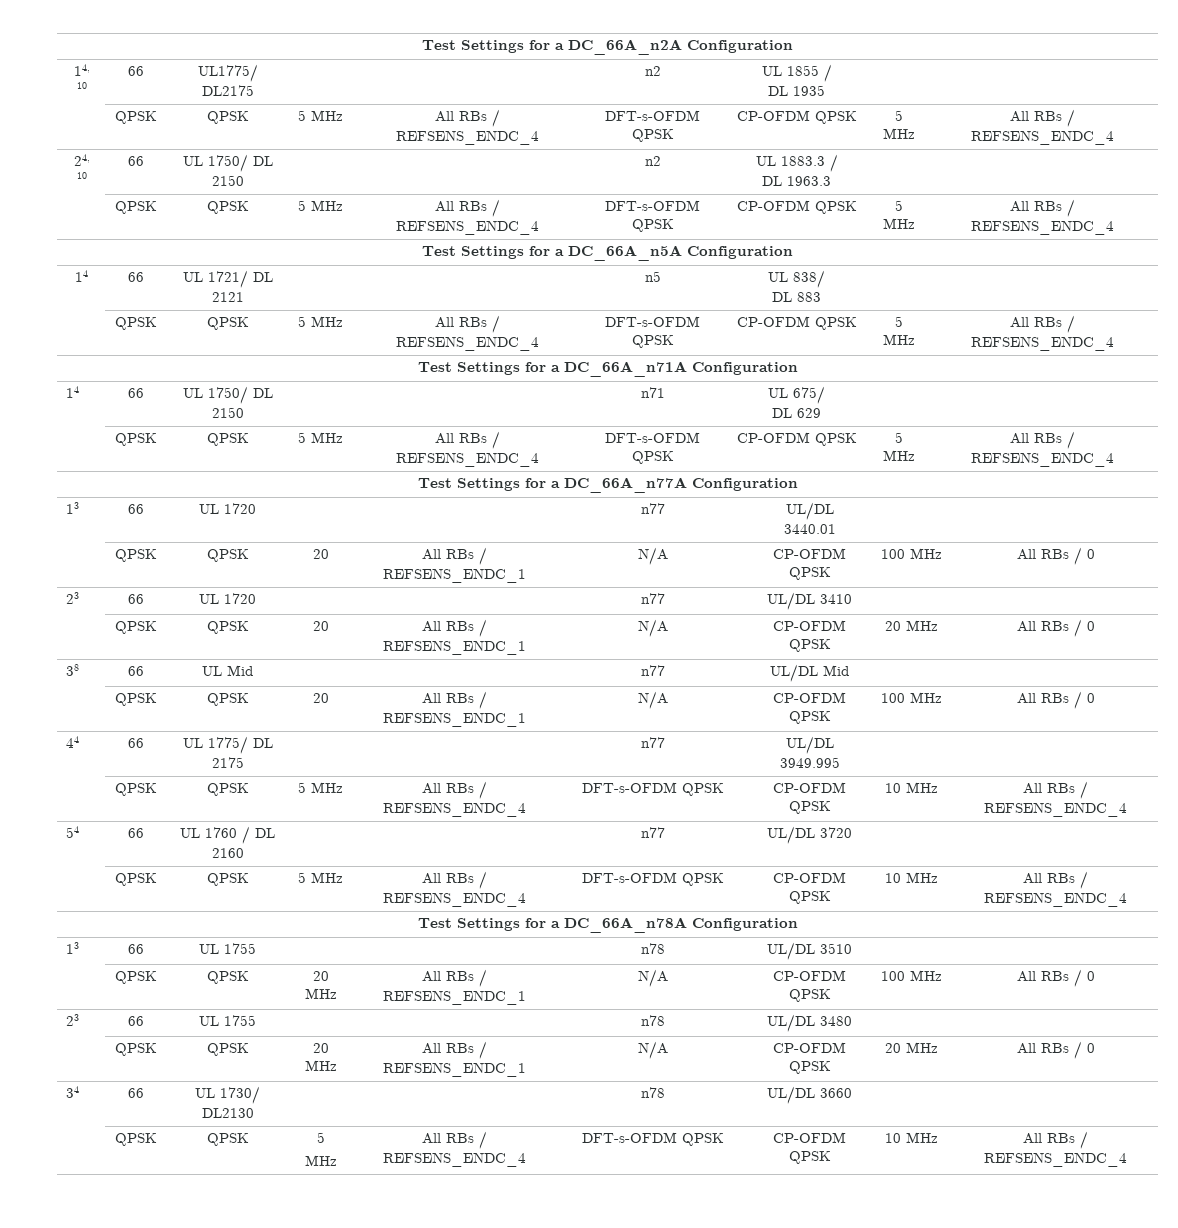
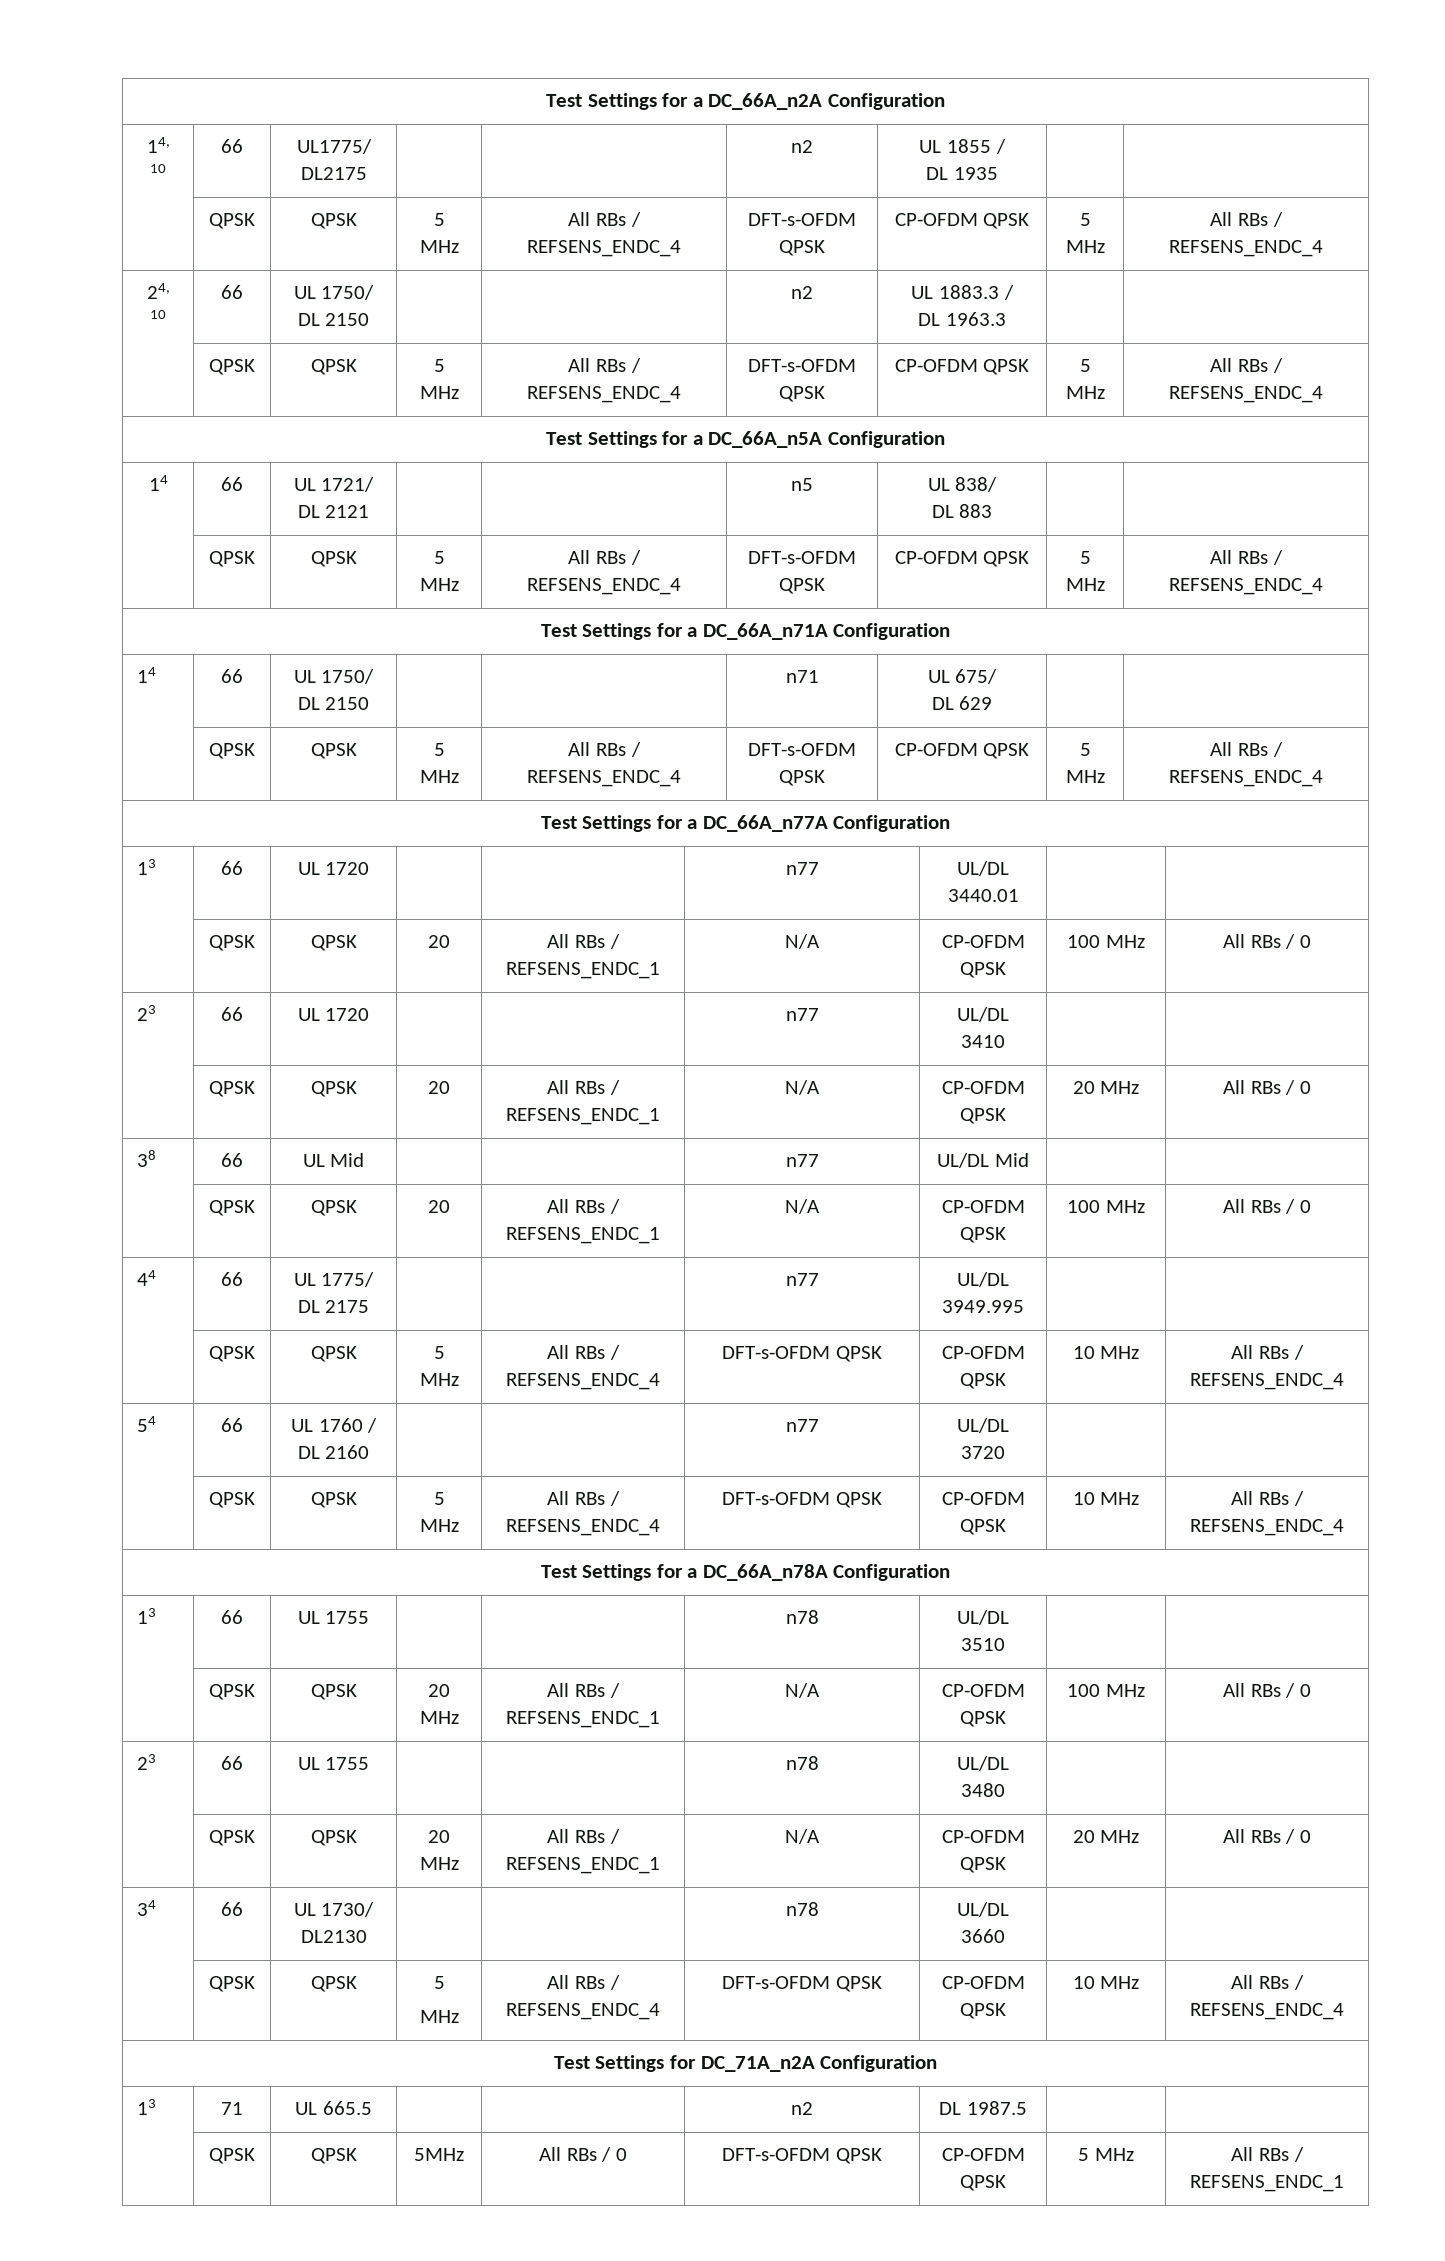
+ Test Settings for DC_71A_n2A Configuration
+ 13 | 71 | UL 665.5 | | | n2 | DL 1987.5 | |
+ | QPSK | QPSK | 5MHz | All RBs / 0 | DFT-s-OFDM QPSK | CP-OFDM QPSK | 5 MHz | All RBs / REFSENS_ENDC_1

